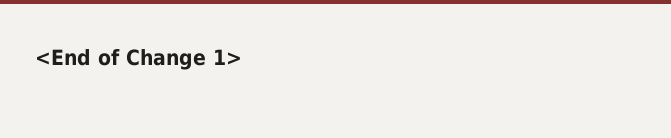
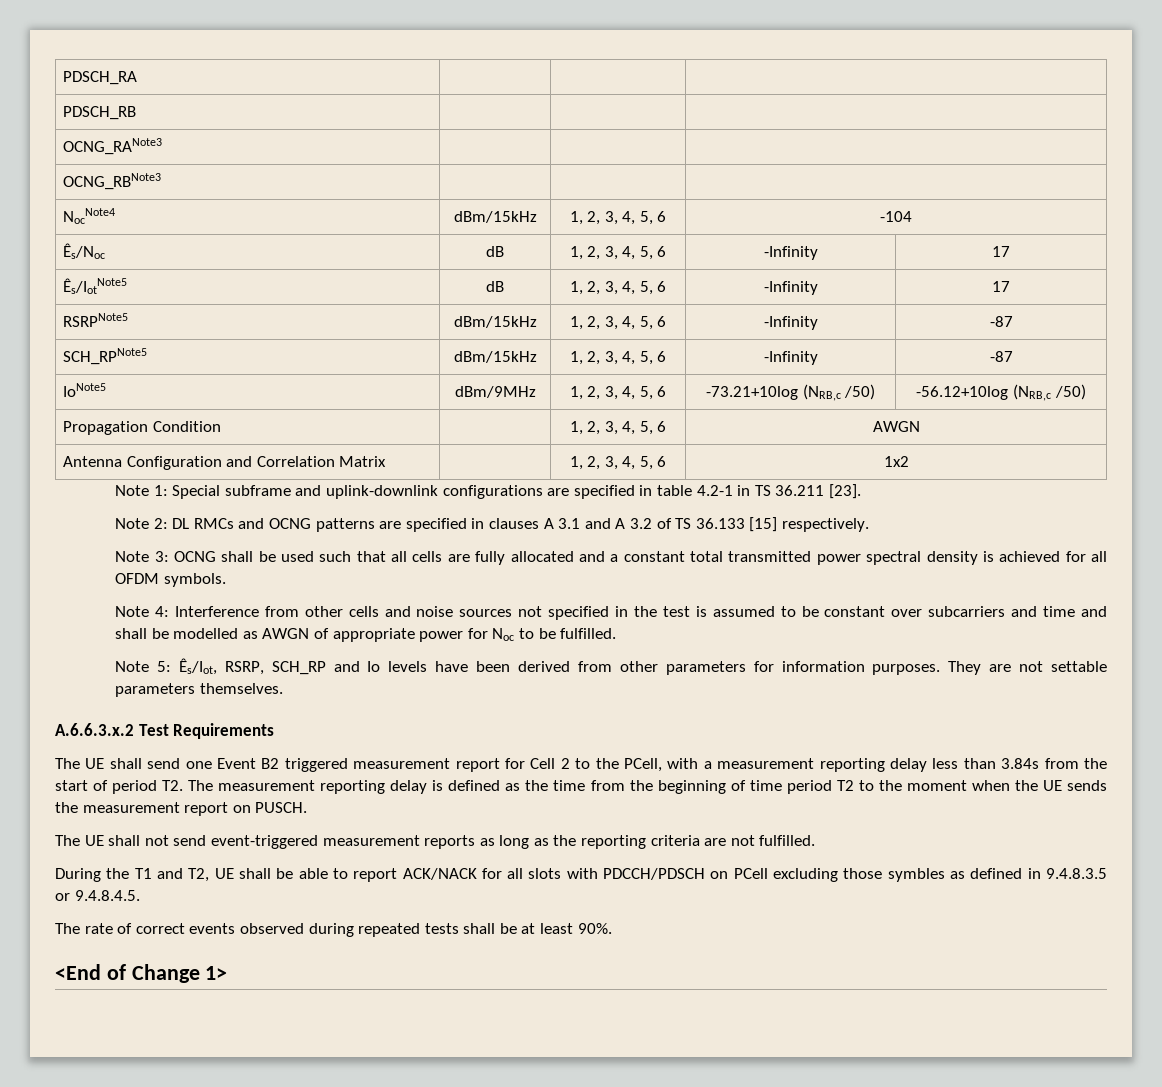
+ PDSCH_RA | | |
+ PDSCH_RB | | |
+ OCNG_RANote3 | | |
+ OCNG_RBNote3 | | |
+ NocNote4 | dBm/15kHz | 1, 2, 3, 4, 5, 6 | -104
+ Ês/Noc | dB | 1, 2, 3, 4, 5, 6 | -Infinity | 17
+ Ês/IotNote5 | dB | 1, 2, 3, 4, 5, 6 | -Infinity | 17
+ RSRPNote5 | dBm/15kHz | 1, 2, 3, 4, 5, 6 | -Infinity | -87
+ SCH_RPNote5 | dBm/15kHz | 1, 2, 3, 4, 5, 6 | -Infinity | -87
+ IoNote5 | dBm/9MHz | 1, 2, 3, 4, 5, 6 | -73.21+10log (NRB,c /50) | -56.12+10log (NRB,c /50)
+ Propagation Condition | | 1, 2, 3, 4, 5, 6 | AWGN
+ Antenna Configuration and Correlation Matrix | | 1, 2, 3, 4, 5, 6 | 1x2
+ Note 1: Special subframe and uplink-downlink configurations are specified in table 4.2-1 in TS 36.211 [23].
+ Note 2: DL RMCs and OCNG patterns are specified in clauses A 3.1 and A 3.2 of TS 36.133 [15] respectively.
+ Note 3: OCNG shall be used such that all cells are fully allocated and a constant total transmitted power spectral density is achieved for all OFDM symbols.
+ Note 4: Interference from other cells and noise sources not specified in the test is assumed to be constant over subcarriers and time and shall be modelled as AWGN of appropriate power for Noc to be fulfilled.
+ Note 5: Ês/Iot, RSRP, SCH_RP and Io levels have been derived from other parameters for information purposes. They are not settable parameters themselves.
+ A.6.6.3.x.2 Test Requirements
+ The UE shall send one Event B2 triggered measurement report for Cell 2 to the PCell, with a measurement reporting delay less than 3.84s from the start of period T2. The measurement reporting delay is defined as the time from the beginning of time period T2 to the moment when the UE sends the measurement report on PUSCH.
+ The UE shall not send event-triggered measurement reports as long as the reporting criteria are not fulfilled.
+ During the T1 and T2, UE shall be able to report ACK/NACK for all slots with PDCCH/PDSCH on PCell excluding those symbles as defined in 9.4.8.3.5 or 9.4.8.4.5.
+ The rate of correct events observed during repeated tests shall be at least 90%.

